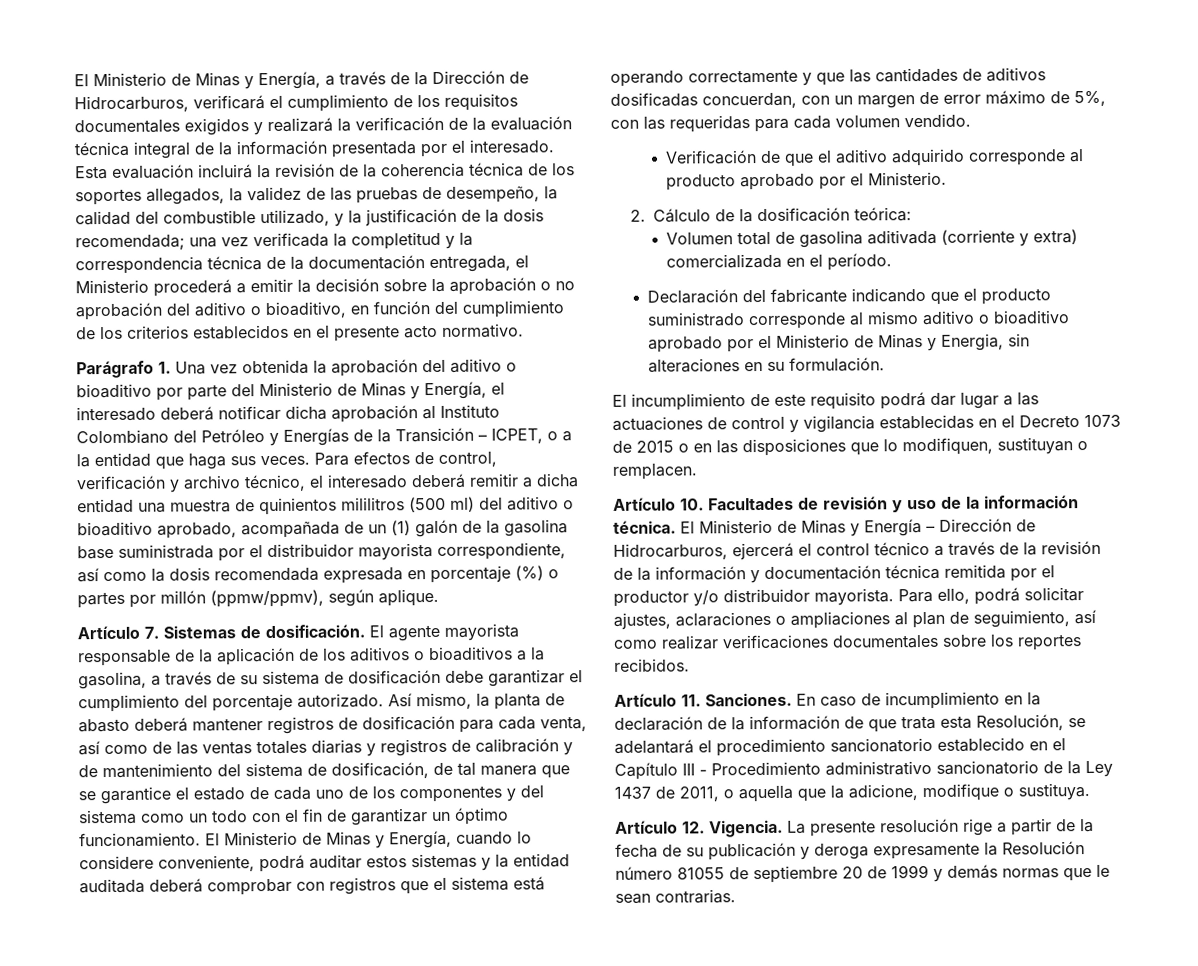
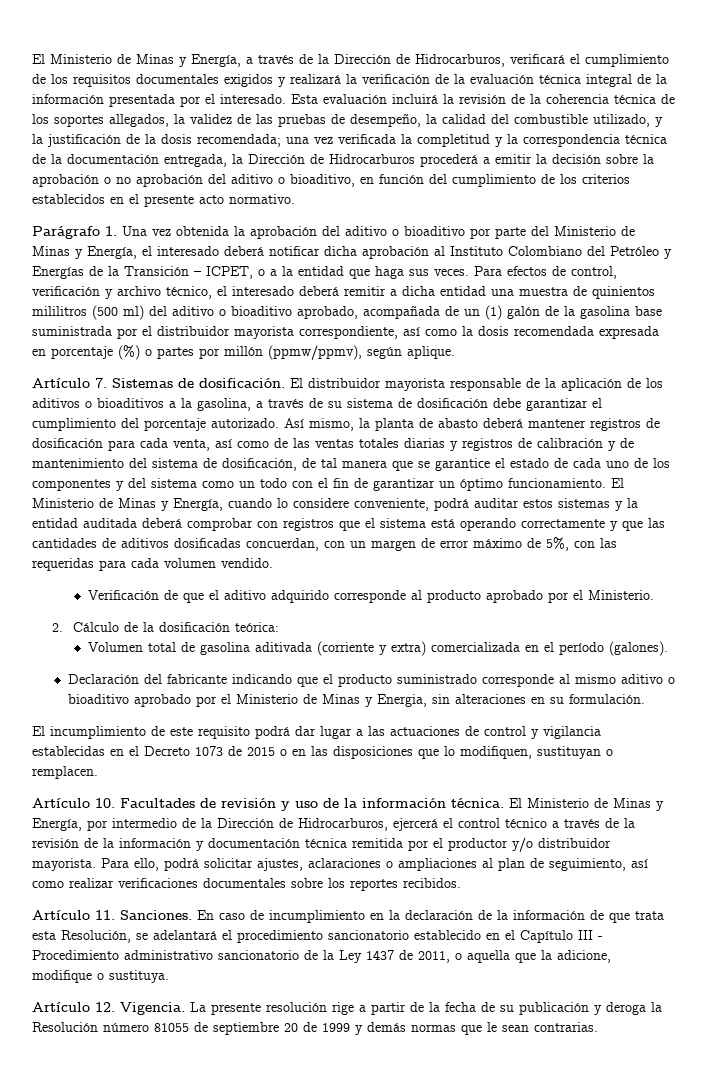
- una vez verificada la completitud y la correspondencia técnica de la documentación entregada, el Ministerio procederá a emitir la decisión sobre la aprobación o no aprobación del aditivo o bioaditivo, en función del cumplimiento de los criterios establecidos en el presente acto normativo.
+ una vez verificada la completitud y la correspondencia técnica de la documentación entregada, la Dirección de Hidrocarburos procederá a emitir la decisión sobre la aprobación o no aprobación del aditivo o bioaditivo, en función del cumplimiento de los criterios establecidos en el presente acto normativo.
- El agente mayorista responsable de la aplicación de los aditivos o bioaditivos a la gasolina, a través de su sistema de dosificación debe garantizar el cumplimiento del porcentaje autorizado.
+ El distribuidor mayorista responsable de la aplicación de los aditivos o bioaditivos a la gasolina, a través de su sistema de dosificación debe garantizar el cumplimiento del porcentaje autorizado.
- Volumen total de gasolina aditivada (corriente y extra) comercializada en el período.
+ Volumen total de gasolina aditivada (corriente y extra) comercializada en el período (galones).
- El Ministerio de Minas y Energía – Dirección de Hidrocarburos, ejercerá el control técnico a través de la revisión de la información y documentación técnica remitida por el productor y/o distribuidor mayorista.
+ El Ministerio de Minas y Energía, por intermedio de la Dirección de Hidrocarburos, ejercerá el control técnico a través de la revisión de la información y documentación técnica remitida por el productor y/o distribuidor mayorista.
- La presente resolución rige a partir de la fecha de su publicación y deroga expresamente la Resolución número 81055 de septiembre 20 de 1999 y demás normas que le sean contrarias.
+ La presente resolución rige a partir de la fecha de su publicación y deroga la Resolución número 81055 de septiembre 20 de 1999 y demás normas que le sean contrarias.

